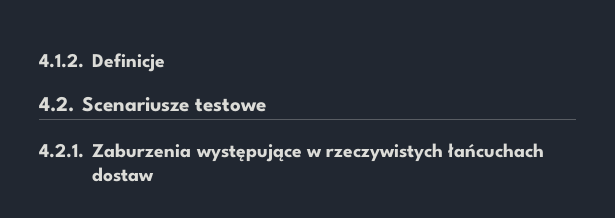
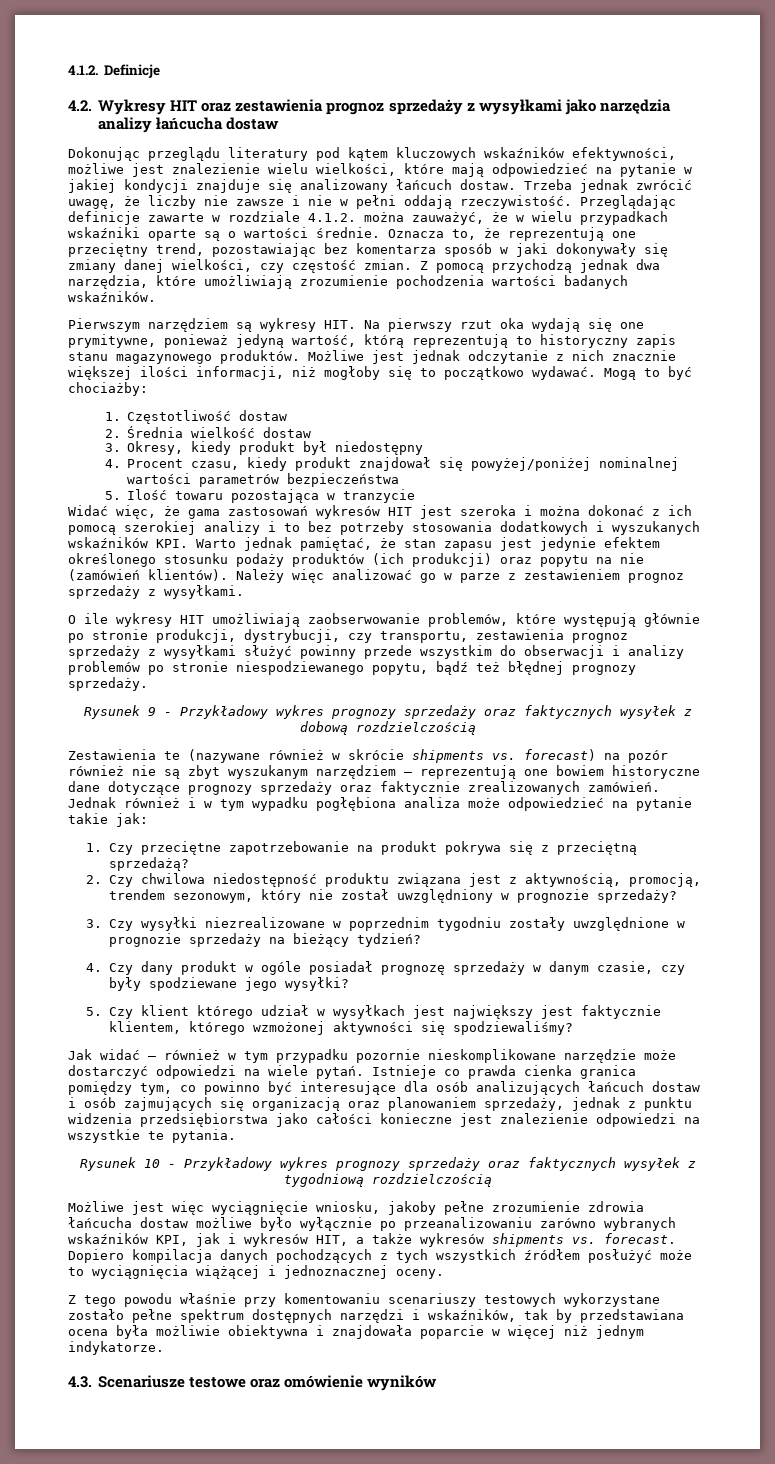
- 4.2. Scenariusze testowe
- 4.2.1. Zaburzenia występujące w rzeczywistych łańcuchach dostaw
+ 4.2. Wykresy HIT oraz zestawienia prognoz sprzedaży z wysyłkami jako narzędzia analizy łańcucha dostaw
+ Dokonując przeglądu literatury pod kątem kluczowych wskaźników efektywności, możliwe jest znalezienie wielu wielkości, które mają odpowiedzieć na pytanie w jakiej kondycji znajduje się analizowany łańcuch dostaw. Trzeba jednak zwrócić uwagę, że liczby nie zawsze i nie w pełni oddają rzeczywistość. Przeglądając definicje zawarte w rozdziale 4.1.2. można zauważyć, że w wielu przypadkach wskaźniki oparte są o wartości średnie. Oznacza to, że reprezentują one przeciętny trend, pozostawiając bez komentarza sposób w jaki dokonywały się zmiany danej wielkości, czy częstość zmian. Z pomocą przychodzą jednak dwa narzędzia, które umożliwiają zrozumienie pochodzenia wartości badanych wskaźników.
+ Pierwszym narzędziem są wykresy HIT. Na pierwszy rzut oka wydają się one prymitywne, ponieważ jedyną wartość, którą reprezentują to historyczny zapis stanu magazynowego produktów. Możliwe jest jednak odczytanie z nich znacznie większej ilości informacji, niż mogłoby się to początkowo wydawać. Mogą to być chociażby:
+ 1. Częstotliwość dostaw
+ 2. Średnia wielkość dostaw
+ 3. Okresy, kiedy produkt był niedostępny
+ 4. Procent czasu, kiedy produkt znajdował się powyżej/poniżej nominalnej wartości parametrów bezpieczeństwa
+ 5. Ilość towaru pozostająca w tranzycie
+ Widać więc, że gama zastosowań wykresów HIT jest szeroka i można dokonać z ich pomocą szerokiej analizy i to bez potrzeby stosowania dodatkowych i wyszukanych wskaźników KPI. Warto jednak pamiętać, że stan zapasu jest jedynie efektem określonego stosunku podaży produktów (ich produkcji) oraz popytu na nie (zamówień klientów). Należy więc analizować go w parze z zestawieniem prognoz sprzedaży z wysyłkami.
+ O ile wykresy HIT umożliwiają zaobserwowanie problemów, które występują głównie po stronie produkcji, dystrybucji, czy transportu, zestawienia prognoz sprzedaży z wysyłkami służyć powinny przede wszystkim do obserwacji i analizy problemów po stronie niespodziewanego popytu, bądź też błędnej prognozy sprzedaży.
+ Rysunek 9 - Przykładowy wykres prognozy sprzedaży oraz faktycznych wysyłek z dobową rozdzielczością
+ Zestawienia te (nazywane również w skrócie shipments vs. forecast) na pozór również nie są zbyt wyszukanym narzędziem – reprezentują one bowiem historyczne dane dotyczące prognozy sprzedaży oraz faktycznie zrealizowanych zamówień. Jednak również i w tym wypadku pogłębiona analiza może odpowiedzieć na pytanie takie jak:
+ 1. Czy przeciętne zapotrzebowanie na produkt pokrywa się z przeciętną sprzedażą?
+ 2. Czy chwilowa niedostępność produktu związana jest z aktywnością, promocją, trendem sezonowym, który nie został uwzględniony w prognozie sprzedaży?
+ 3. Czy wysyłki niezrealizowane w poprzednim tygodniu zostały uwzględnione w prognozie sprzedaży na bieżący tydzień?
+ 4. Czy dany produkt w ogóle posiadał prognozę sprzedaży w danym czasie, czy były spodziewane jego wysyłki?
+ 5. Czy klient którego udział w wysyłkach jest największy jest faktycznie klientem, którego wzmożonej aktywności się spodziewaliśmy?
+ Jak widać – również w tym przypadku pozornie nieskomplikowane narzędzie może dostarczyć odpowiedzi na wiele pytań. Istnieje co prawda cienka granica pomiędzy tym, co powinno być interesujące dla osób analizujących łańcuch dostaw i osób zajmujących się organizacją oraz planowaniem sprzedaży, jednak z punktu widzenia przedsiębiorstwa jako całości konieczne jest znalezienie odpowiedzi na wszystkie te pytania.
+ Rysunek 10 - Przykładowy wykres prognozy sprzedaży oraz faktycznych wysyłek z tygodniową rozdzielczością
+ Możliwe jest więc wyciągnięcie wniosku, jakoby pełne zrozumienie zdrowia łańcucha dostaw możliwe było wyłącznie po przeanalizowaniu zarówno wybranych wskaźników KPI, jak i wykresów HIT, a także wykresów shipments vs. forecast. Dopiero kompilacja danych pochodzących z tych wszystkich źródłem posłużyć może to wyciągnięcia wiążącej i jednoznacznej oceny.
+ Z tego powodu właśnie przy komentowaniu scenariuszy testowych wykorzystane zostało pełne spektrum dostępnych narzędzi i wskaźników, tak by przedstawiana ocena była możliwie obiektywna i znajdowała poparcie w więcej niż jednym indykatorze.
+ 4.3. Scenariusze testowe oraz omówienie wyników

